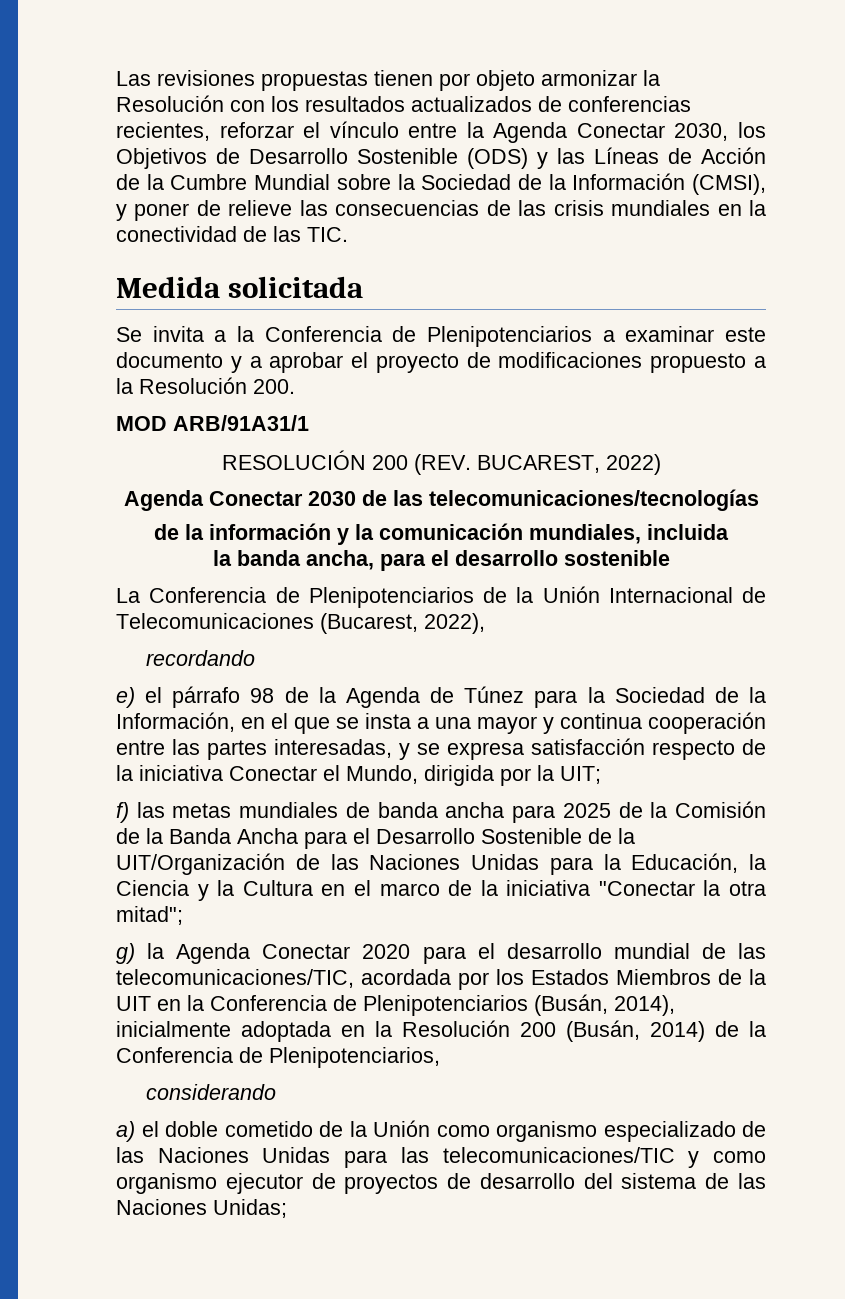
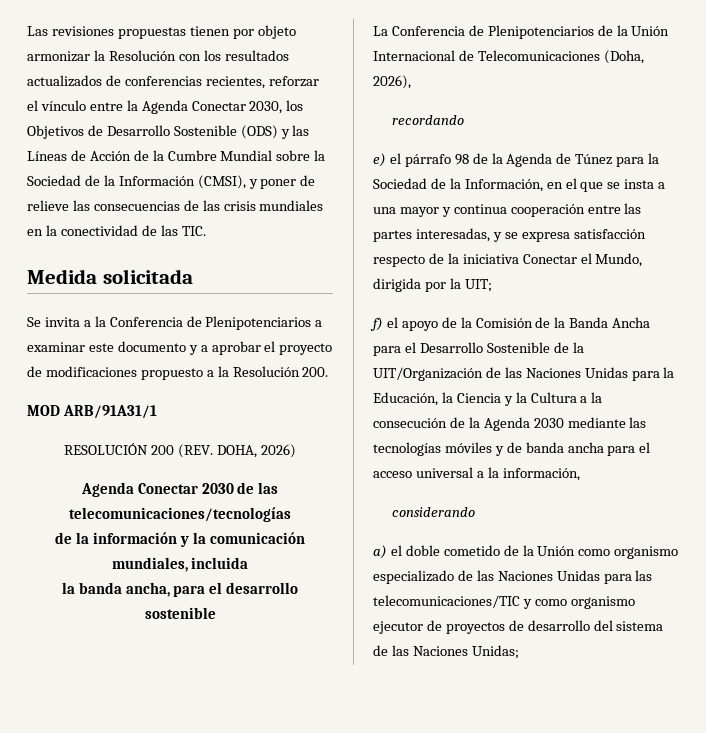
- RESOLUCIÓN 200 (REV. BUCAREST, 2022)
+ RESOLUCIÓN 200 (REV. DOHA, 2026)
- La Conferencia de Plenipotenciarios de la Unión Internacional de Telecomunicaciones (Bucarest, 2022),
+ La Conferencia de Plenipotenciarios de la Unión Internacional de Telecomunicaciones (Doha, 2026),
- f) las metas mundiales de banda ancha para 2025 de la Comisión de la Banda Ancha para el Desarrollo Sostenible de la UIT/Organización de las Naciones Unidas para la Educación, la Ciencia y la Cultura en el marco de la iniciativa "Conectar la otra mitad";
- g) la Agenda Conectar 2020 para el desarrollo mundial de las telecomunicaciones/TIC, acordada por los Estados Miembros de la UIT en la Conferencia de Plenipotenciarios (Busán, 2014), inicialmente adoptada en la Resolución 200 (Busán, 2014) de la Conferencia de Plenipotenciarios,
+ f) el apoyo de la Comisión de la Banda Ancha para el Desarrollo Sostenible de la UIT/Organización de las Naciones Unidas para la Educación, la Ciencia y la Cultura a la consecución de la Agenda 2030 mediante las tecnologías móviles y de banda ancha para el acceso universal a la información,

